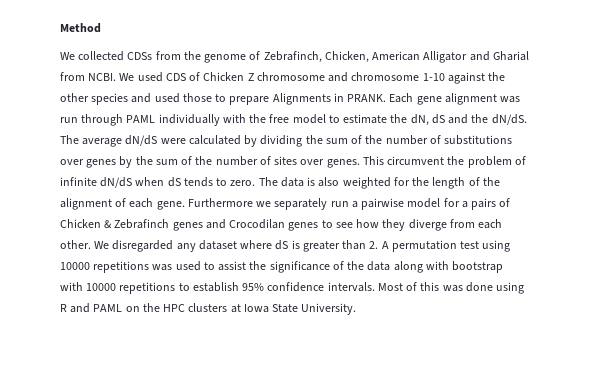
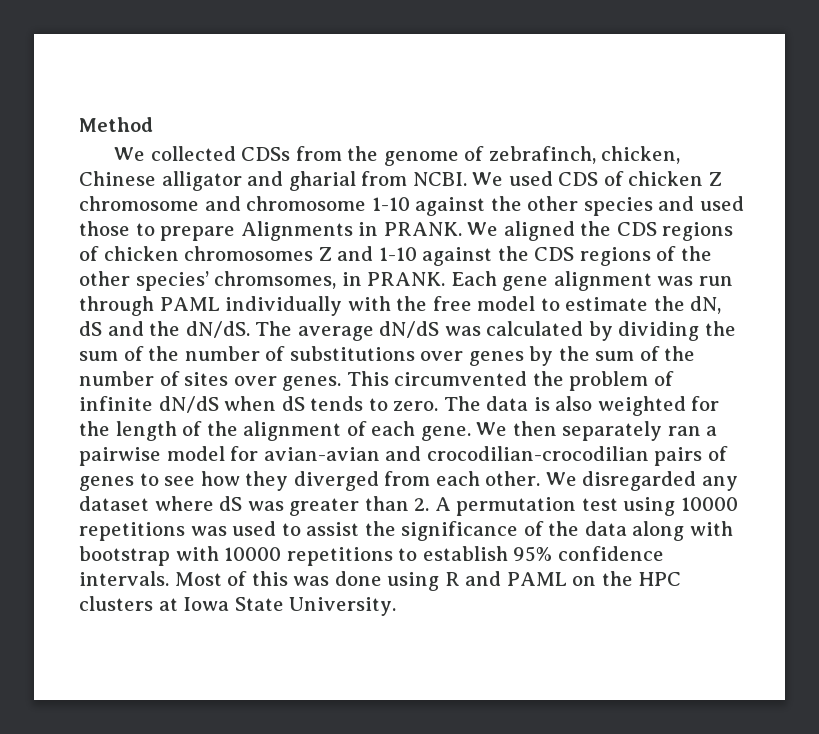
- We collected CDSs from the genome of Zebrafinch, Chicken, American Alligator and Gharial from NCBI.
+ We collected CDSs from the genome of zebrafinch, chicken, Chinese alligator and gharial from NCBI.
- We used CDS of Chicken Z chromosome and chromosome 1-10 against the other species and used those to prepare Alignments in PRANK.
+ We used CDS of chicken Z chromosome and chromosome 1-10 against the other species and used those to prepare Alignments in PRANK.
+ We aligned the CDS regions of chicken chromosomes Z and 1-10 against the CDS regions of the other species’ chromsomes, in PRANK.
- The average dN/dS were calculated by dividing the sum of the number of substitutions over genes by the sum of the number of sites over genes.
+ The average dN/dS was calculated by dividing the sum of the number of substitutions over genes by the sum of the number of sites over genes.
- This circumvent the problem of infinite dN/dS when dS tends to zero.
+ This circumvented the problem of infinite dN/dS when dS tends to zero.
- Furthermore we separately run a pairwise model for a pairs of Chicken & Zebrafinch genes and Crocodilan genes to see how they diverge from each other.
+ We then separately ran a pairwise model for avian-avian and crocodilian-crocodilian pairs of genes to see how they diverged from each other.
- We disregarded any dataset where dS is greater than 2. A permutation test using 10000 repetitions was used to assist the significance of the data along with bootstrap with 10000 repetitions to establish 95% confidence intervals.
+ We disregarded any dataset where dS was greater than 2. A permutation test using 10000 repetitions was used to assist the significance of the data along with bootstrap with 10000 repetitions to establish 95% confidence intervals.

